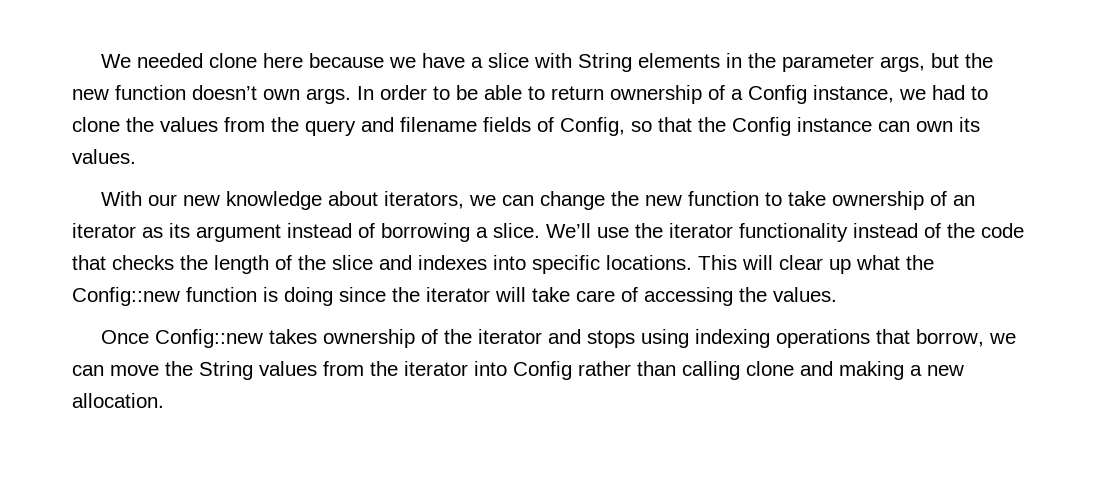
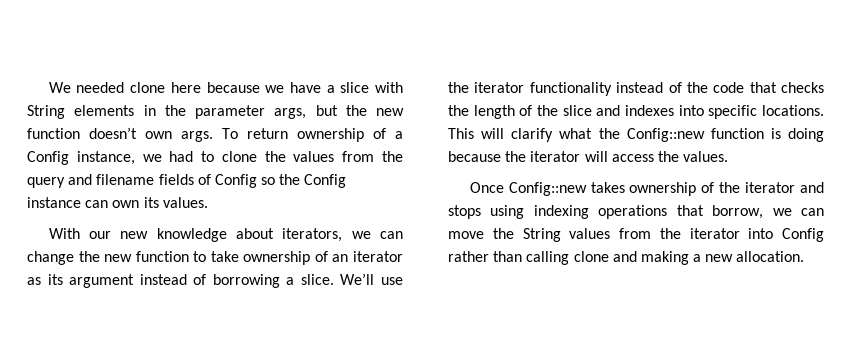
- In order to be able to return ownership of a Config instance, we had to clone the values from the query and filename fields of Config, so that the Config instance can own its values.
+ To return ownership of a Config instance, we had to clone the values from the query and filename fields of Config so the Config instance can own its values.
- This will clear up what the Config::new function is doing since the iterator will take care of accessing the values.
+ This will clarify what the Config::new function is doing because the iterator will access the values.

